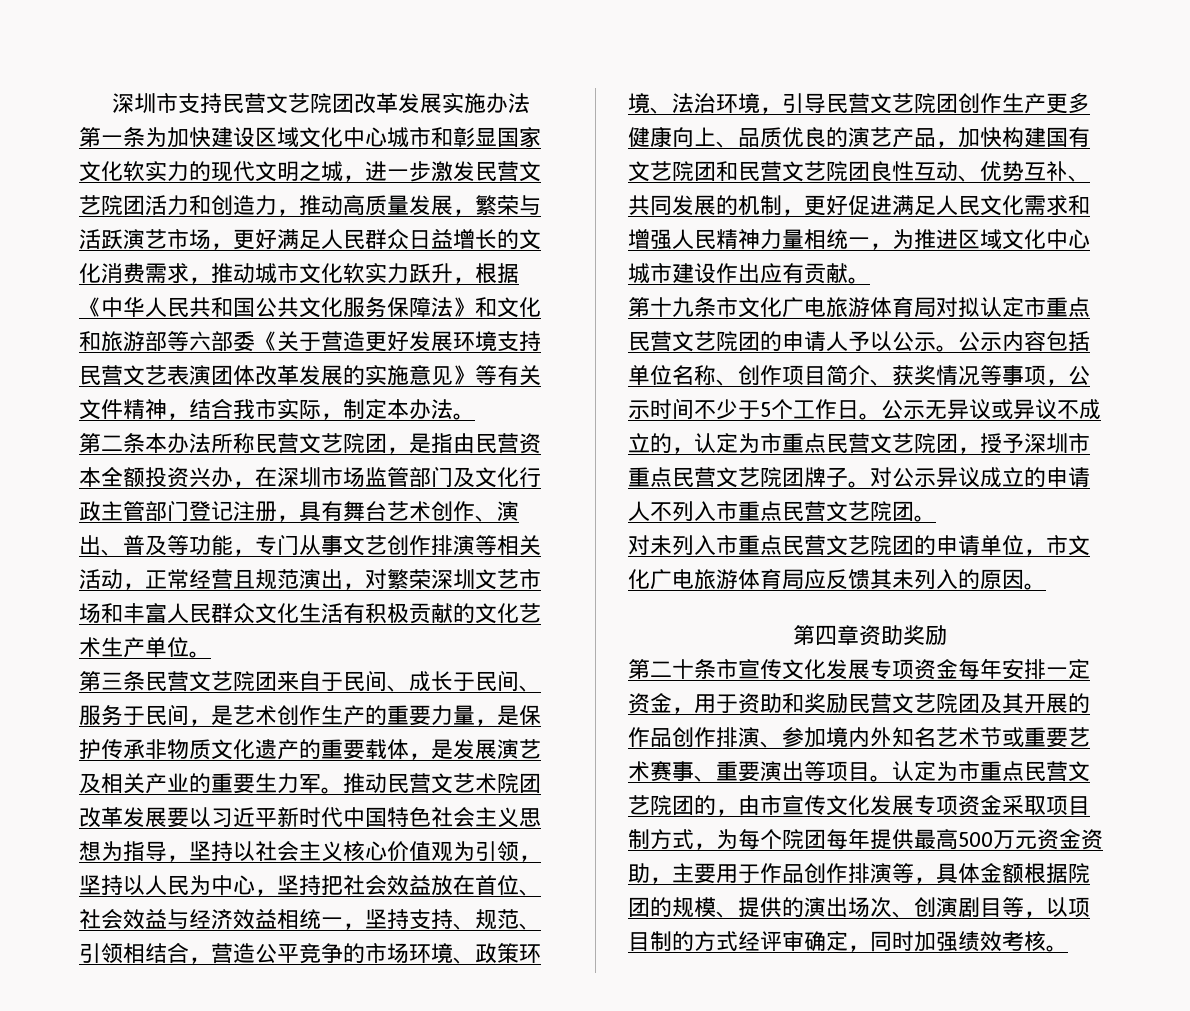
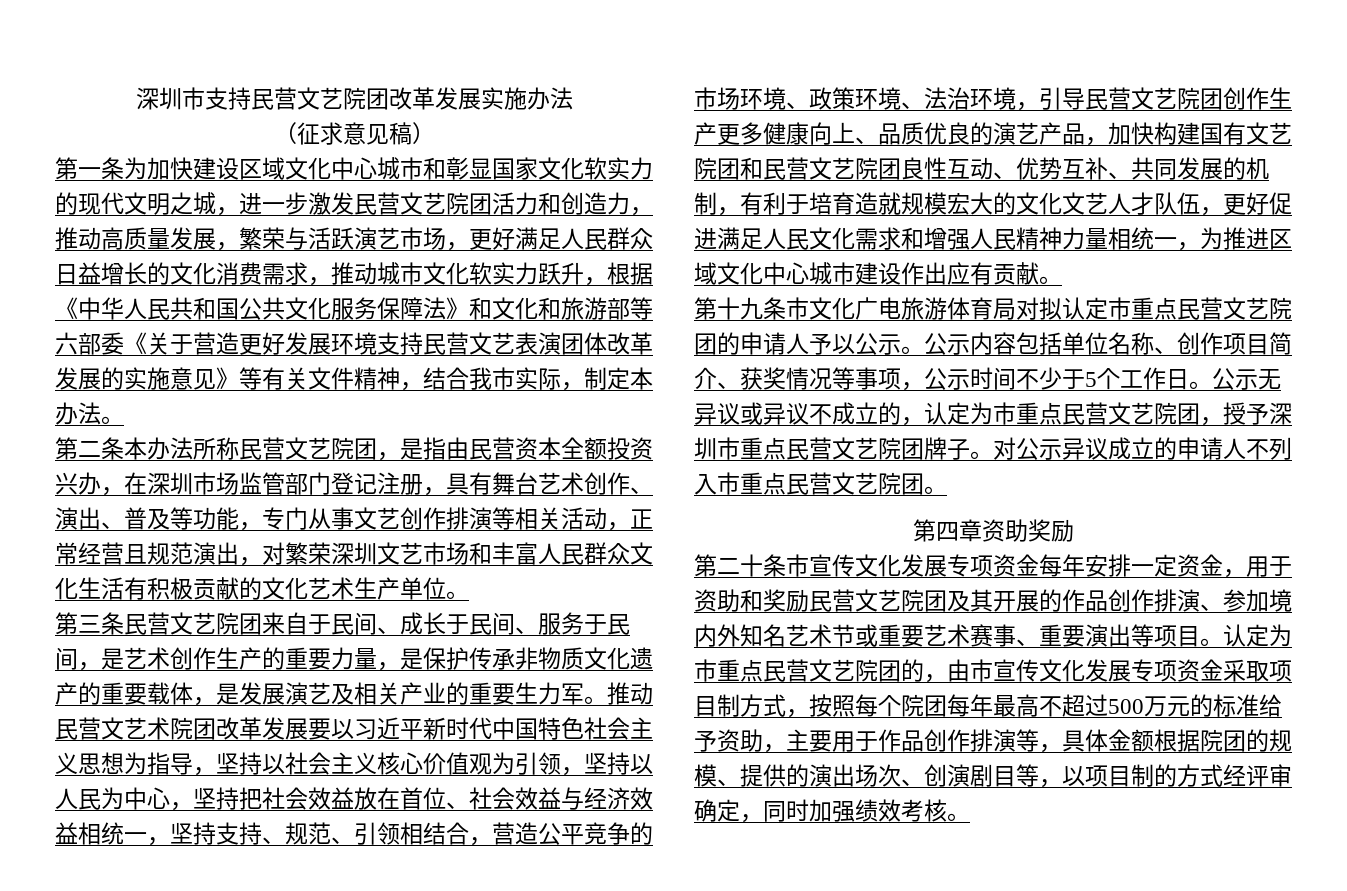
+ （征求意见稿）
- 第二条本办法所称民营文艺院团，是指由民营资本全额投资兴办，在深圳市场监管部门及文化行政主管部门登记注册，具有舞台艺术创作、演出、普及等功能，专门从事文艺创作排演等相关活动，正常经营且规范演出，对繁荣深圳文艺市场和丰富人民群众文化生活有积极贡献的文化艺术生产单位。
+ 第二条本办法所称民营文艺院团，是指由民营资本全额投资兴办，在深圳市场监管部门登记注册，具有舞台艺术创作、演出、普及等功能，专门从事文艺创作排演等相关活动，正常经营且规范演出，对繁荣深圳文艺市场和丰富人民群众文化生活有积极贡献的文化艺术生产单位。
- 推动民营文艺术院团改革发展要以习近平新时代中国特色社会主义思想为指导，坚持以社会主义核心价值观为引领，坚持以人民为中心，坚持把社会效益放在首位、社会效益与经济效益相统一，坚持支持、规范、引领相结合，营造公平竞争的市场环境、政策环境、法治环境，引导民营文艺院团创作生产更多健康向上、品质优良的演艺产品，加快构建国有文艺院团和民营文艺院团良性互动、优势互补、共同发展的机制，更好促进满足人民文化需求和增强人民精神力量相统一，为推进区域文化中心城市建设作出应有贡献。
+ 推动民营文艺术院团改革发展要以习近平新时代中国特色社会主义思想为指导，坚持以社会主义核心价值观为引领，坚持以人民为中心，坚持把社会效益放在首位、社会效益与经济效益相统一，坚持支持、规范、引领相结合，营造公平竞争的市场环境、政策环境、法治环境，引导民营文艺院团创作生产更多健康向上、品质优良的演艺产品，加快构建国有文艺院团和民营文艺院团良性互动、优势互补、共同发展的机制，有利于培育造就规模宏大的文化文艺人才队伍，更好促进满足人民文化需求和增强人民精神力量相统一，为推进区域文化中心城市建设作出应有贡献。
- 对未列入市重点民营文艺院团的申请单位，市文化广电旅游体育局应反馈其未列入的原因。
- 认定为市重点民营文艺院团的，由市宣传文化发展专项资金采取项目制方式，为每个院团每年提供最高500万元资金资助，主要用于作品创作排演等，具体金额根据院团的规模、提供的演出场次、创演剧目等，以项目制的方式经评审确定，同时加强绩效考核。
+ 认定为市重点民营文艺院团的，由市宣传文化发展专项资金采取项目制方式，按照每个院团每年最高不超过500万元的标准给予资助，主要用于作品创作排演等，具体金额根据院团的规模、提供的演出场次、创演剧目等，以项目制的方式经评审确定，同时加强绩效考核。

